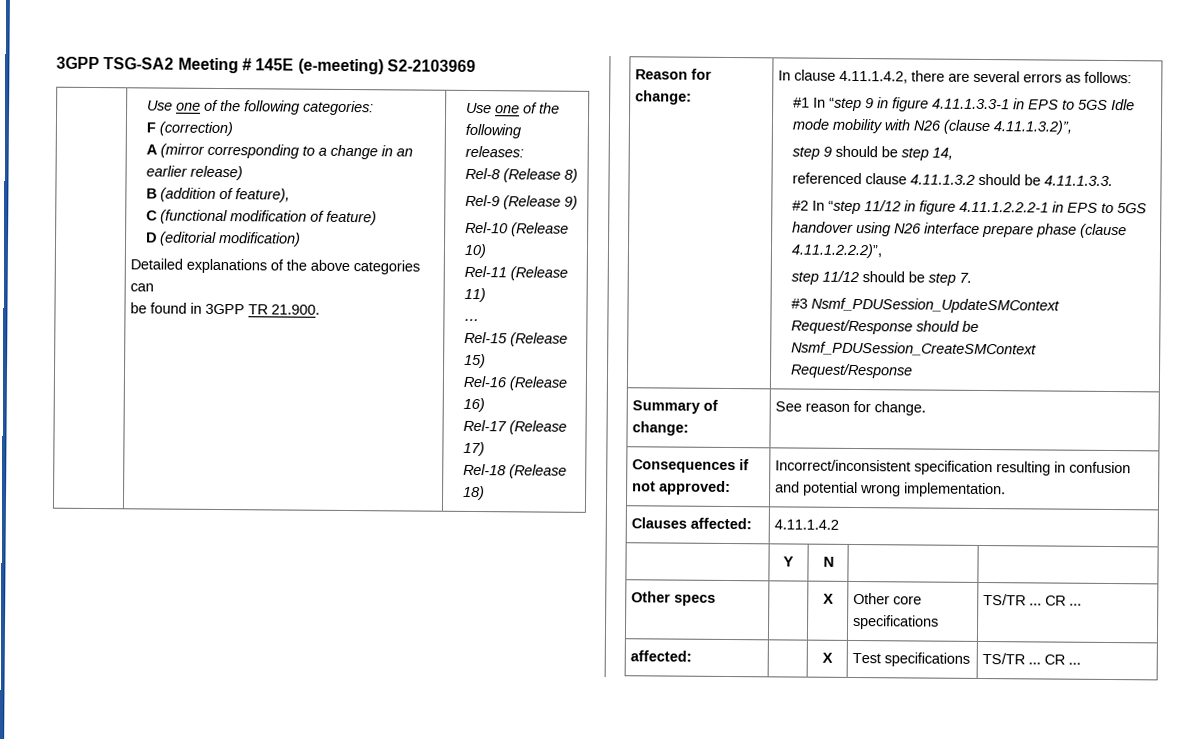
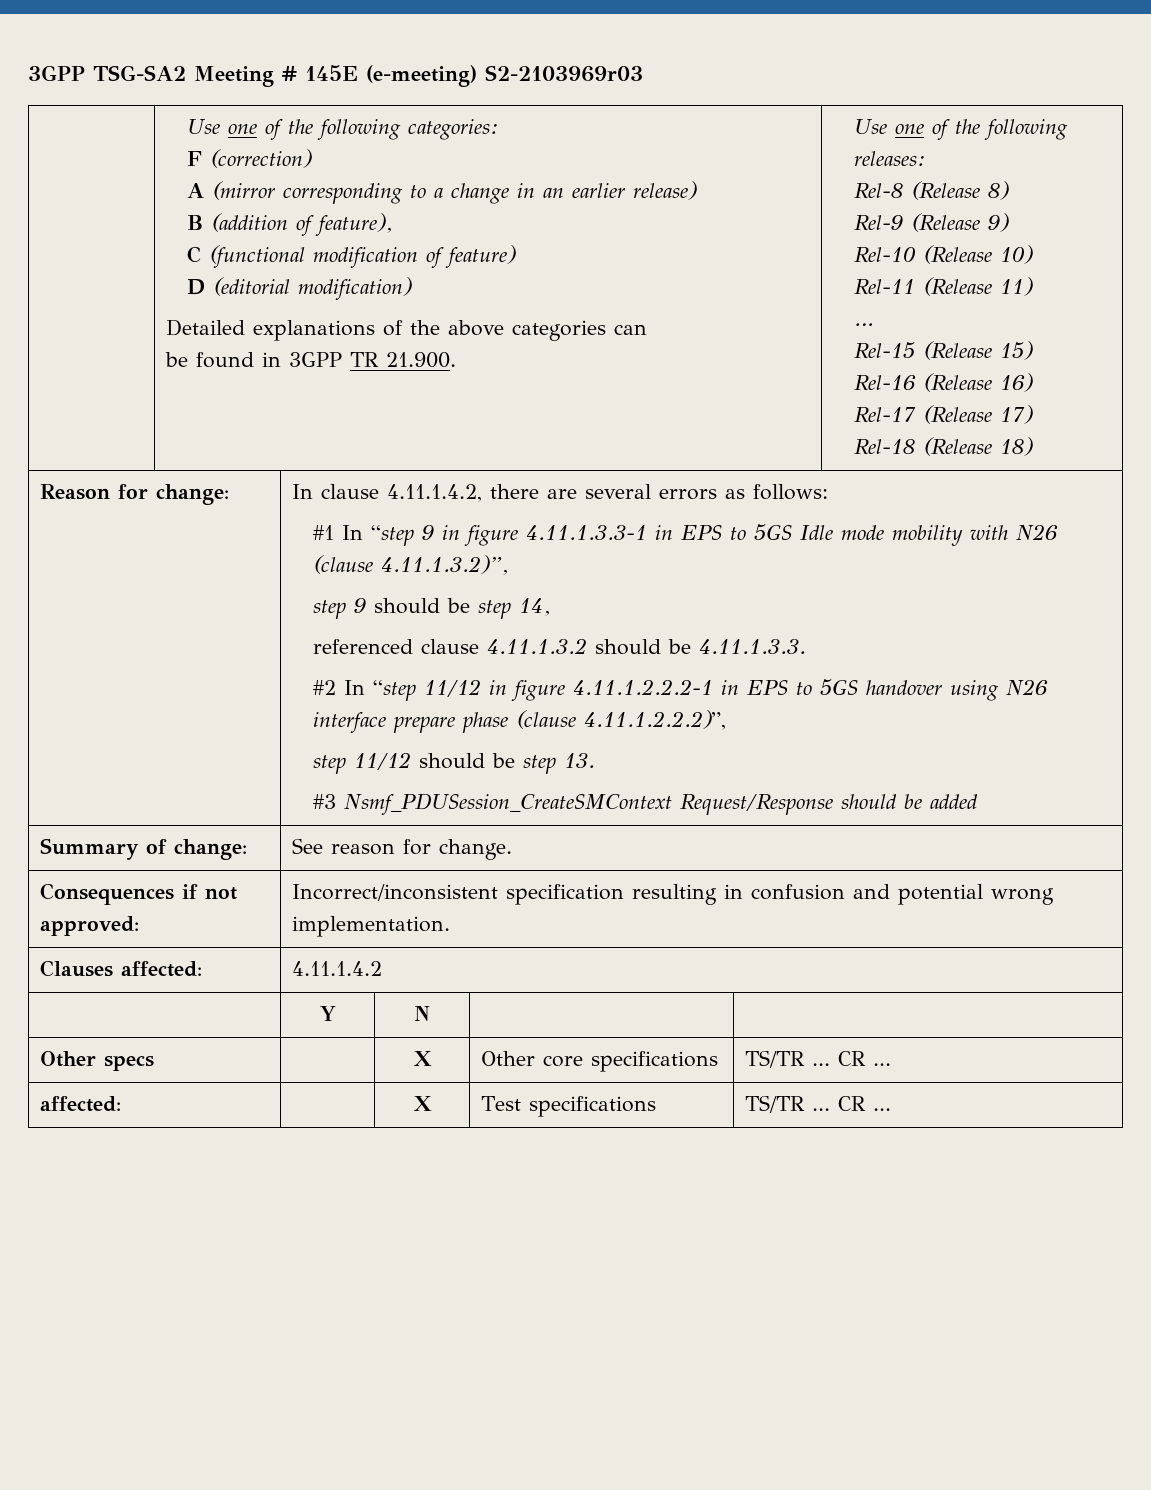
- 3GPP TSG-SA2 Meeting # 145E (e-meeting) S2-2103969
+ 3GPP TSG-SA2 Meeting # 145E (e-meeting) S2-2103969r03
- step 11/12 should be step 7.
+ step 11/12 should be step 13.
- #3 Nsmf_PDUSession_UpdateSMContext Request/Response should be Nsmf_PDUSession_CreateSMContext Request/Response
+ #3 Nsmf_PDUSession_CreateSMContext Request/Response should be added

